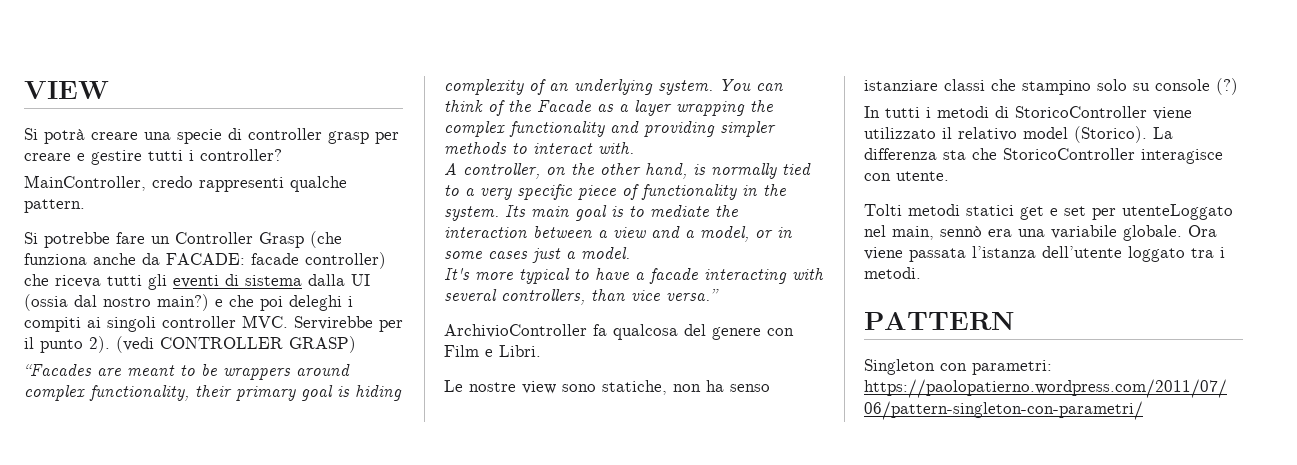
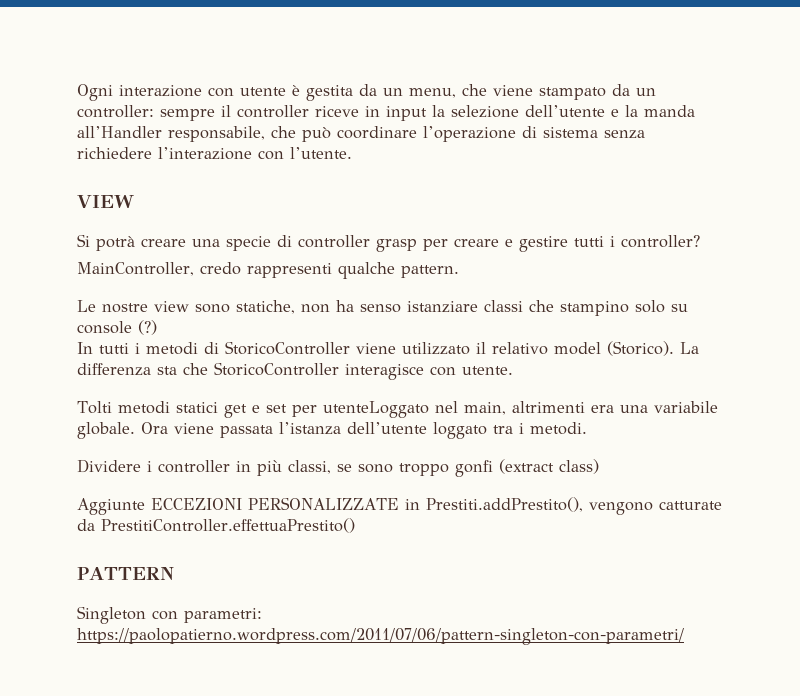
+ Ogni interazione con utente è gestita da un menu, che viene stampato da un controller: sempre il controller riceve in input la selezione dell’utente e la manda all’Handler responsabile, che può coordinare l’operazione di sistema senza richiedere l’interazione con l’utente.
- Si potrebbe fare un Controller Grasp (che funziona anche da FACADE: facade controller) che riceva tutti gli eventi di sistema dalla UI (ossia dal nostro main?) e che poi deleghi i compiti ai singoli controller MVC. Servirebbe per il punto 2). (vedi CONTROLLER GRASP)
- “Facades are meant to be wrappers around complex functionality, their primary goal is hiding complexity of an underlying system. You can think of the Facade as a layer wrapping the complex functionality and providing simpler methods to interact with.
- A controller, on the other hand, is normally tied to a very specific piece of functionality in the system. Its main goal is to mediate the interaction between a view and a model, or in some cases just a model.
- It's more typical to have a facade interacting with several controllers, than vice versa.”
- ArchivioController fa qualcosa del genere con Film e Libri.
- Tolti metodi statici get e set per utenteLoggato nel main, sennò era una variabile globale.
+ Tolti metodi statici get e set per utenteLoggato nel main, altrimenti era una variabile globale.
+ Dividere i controller in più classi, se sono troppo gonfi (extract class)
+ Aggiunte ECCEZIONI PERSONALIZZATE in Prestiti.addPrestito(), vengono catturate da PrestitiController.effettuaPrestito()

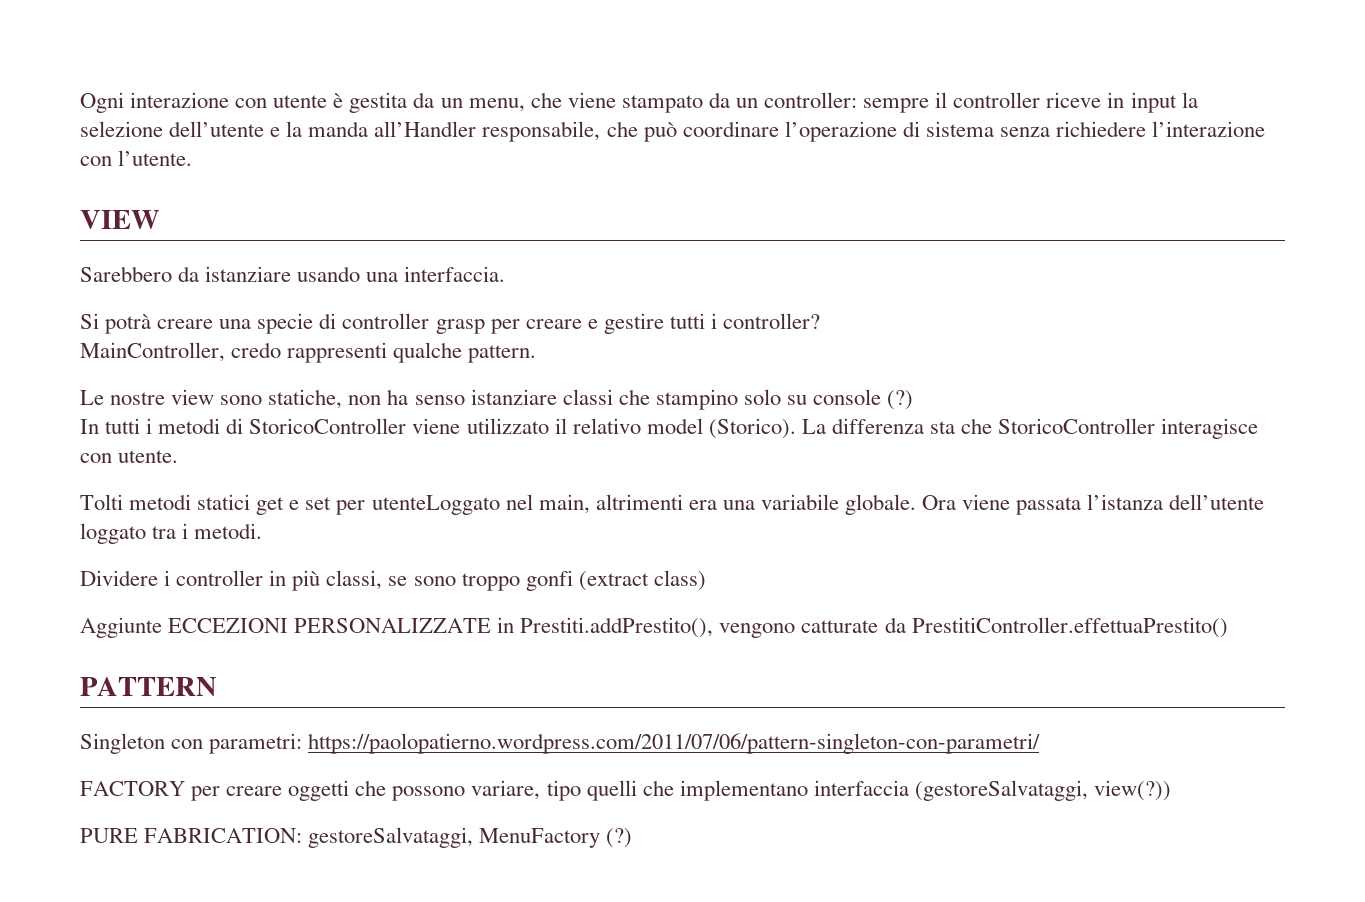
+ Sarebbero da istanziare usando una interfaccia.
+ FACTORY per creare oggetti che possono variare, tipo quelli che implementano interfaccia (gestoreSalvataggi, view(?))
+ PURE FABRICATION: gestoreSalvataggi, MenuFactory (?)

